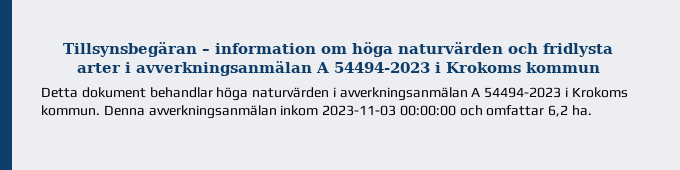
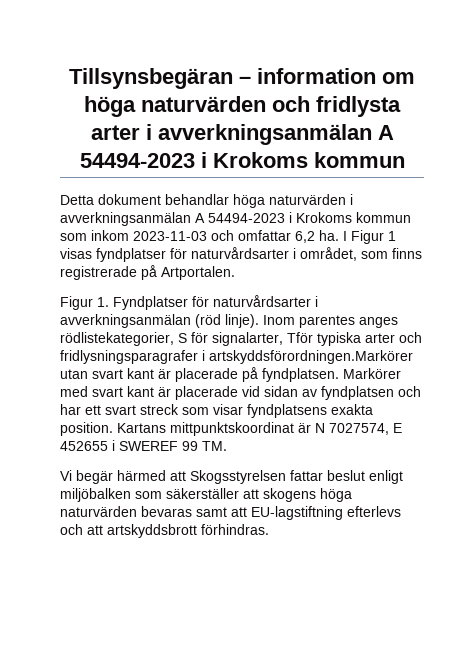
- Detta dokument behandlar höga naturvärden i avverkningsanmälan A 54494-2023 i Krokoms kommun. Denna avverkningsanmälan inkom 2023-11-03 00:00:00 och omfattar 6,2 ha.
+ Detta dokument behandlar höga naturvärden i avverkningsanmälan A 54494-2023 i Krokoms kommun som inkom 2023-11-03 och omfattar 6,2 ha.
+ I Figur 1 visas fyndplatser för naturvårdsarter i området, som finns registrerade på Artportalen.
+ Figur 1. Fyndplatser för naturvårdsarter i avverkningsanmälan (röd linje). Inom parentes anges rödlistekategorier, S för signalarter, Tför typiska arter och fridlysningsparagrafer i artskyddsförordningen.Markörer utan svart kant är placerade på fyndplatsen. Markörer med svart kant är placerade vid sidan av fyndplatsen och har ett svart streck som visar fyndplatsens exakta position. Kartans mittpunktskoordinat är N 7027574, E 452655 i SWEREF 99 TM.
+ Vi begär härmed att Skogsstyrelsen fattar beslut enligt miljöbalken som säkerställer att skogens höga naturvärden bevaras samt att EU-lagstiftning efterlevs och att artskyddsbrott förhindras.

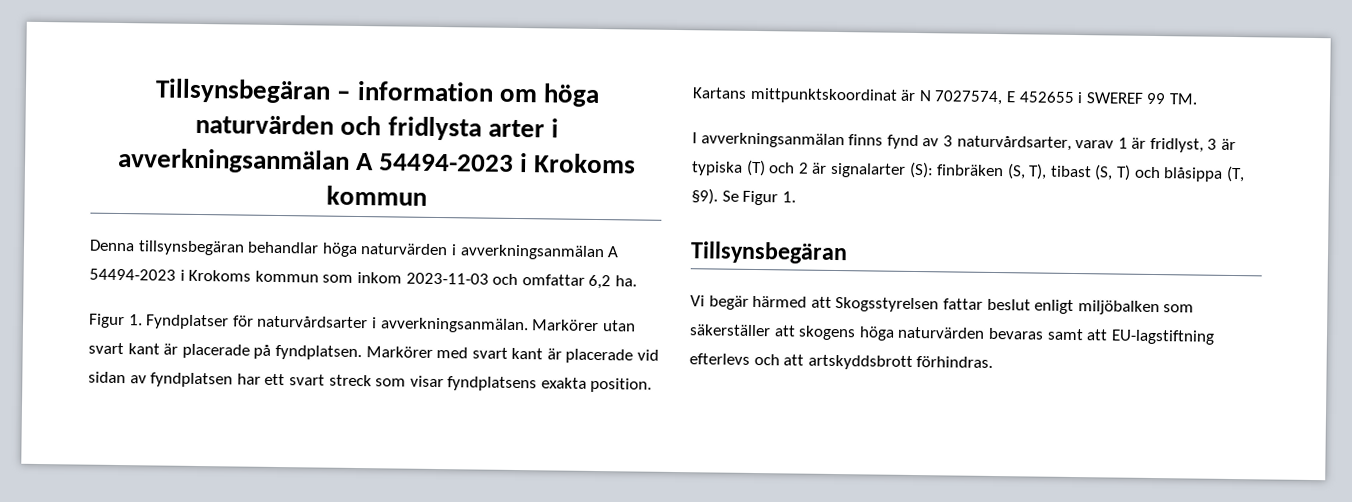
- Detta dokument behandlar höga naturvärden i avverkningsanmälan A 54494-2023 i Krokoms kommun som inkom 2023-11-03 och omfattar 6,2 ha. I Figur 1 visas fyndplatser för naturvårdsarter i området, som finns registrerade på Artportalen.
+ Denna tillsynsbegäran behandlar höga naturvärden i avverkningsanmälan A 54494-2023 i Krokoms kommun som inkom 2023-11-03 och omfattar 6,2 ha.
- Figur 1. Fyndplatser för naturvårdsarter i avverkningsanmälan (röd linje). Inom parentes anges rödlistekategorier, S för signalarter, Tför typiska arter och fridlysningsparagrafer i artskyddsförordningen.Markörer utan svart kant är placerade på fyndplatsen.
+ Figur 1. Fyndplatser för naturvårdsarter i avverkningsanmälan. Markörer utan svart kant är placerade på fyndplatsen.
- Markörer med svart kant är placerade vid sidan av fyndplatsen och har ett svart streck som visar fyndplatsens exakta position.
+ Markörer med svart kant är placerade vid sidan av fyndplatsen har ett svart streck som visar fyndplatsens exakta position.
+ I avverkningsanmälan finns fynd av 3 naturvårdsarter, varav 1 är fridlyst, 3 är typiska (T) och 2 är signalarter (S): finbräken (S, T), tibast (S, T) och blåsippa (T, §9). Se Figur 1.
+ Tillsynsbegäran

